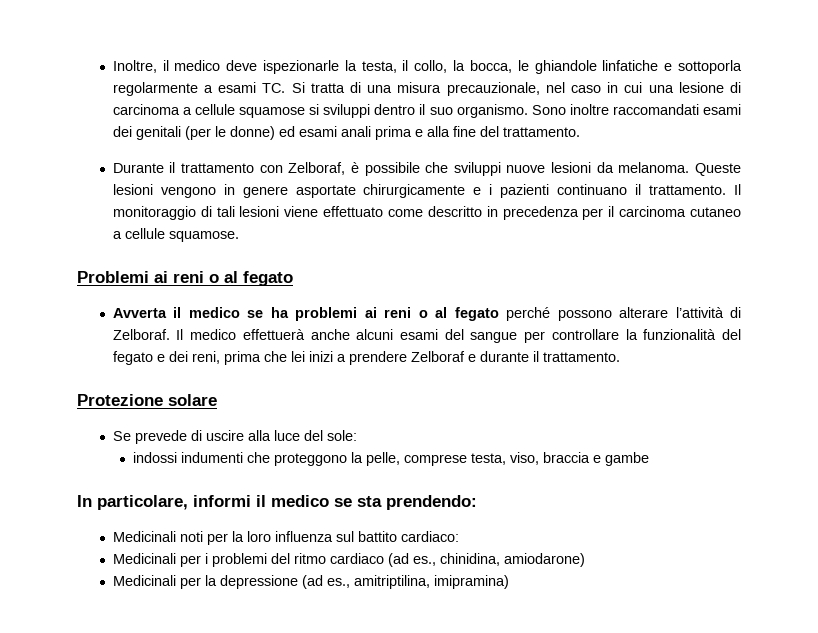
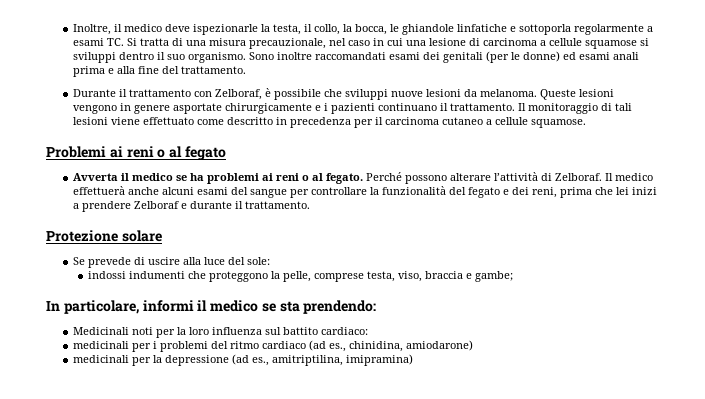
- Avverta il medico se ha problemi ai reni o al fegato perché possono alterare l’attività di Zelboraf.
+ Avverta il medico se ha problemi ai reni o al fegato. Perché possono alterare l’attività di Zelboraf.
- indossi indumenti che proteggono la pelle, comprese testa, viso, braccia e gambe
+ indossi indumenti che proteggono la pelle, comprese testa, viso, braccia e gambe;
- Medicinali per i problemi del ritmo cardiaco (ad es., chinidina, amiodarone)
+ medicinali per i problemi del ritmo cardiaco (ad es., chinidina, amiodarone)
- Medicinali per la depressione (ad es., amitriptilina, imipramina)
+ medicinali per la depressione (ad es., amitriptilina, imipramina)

